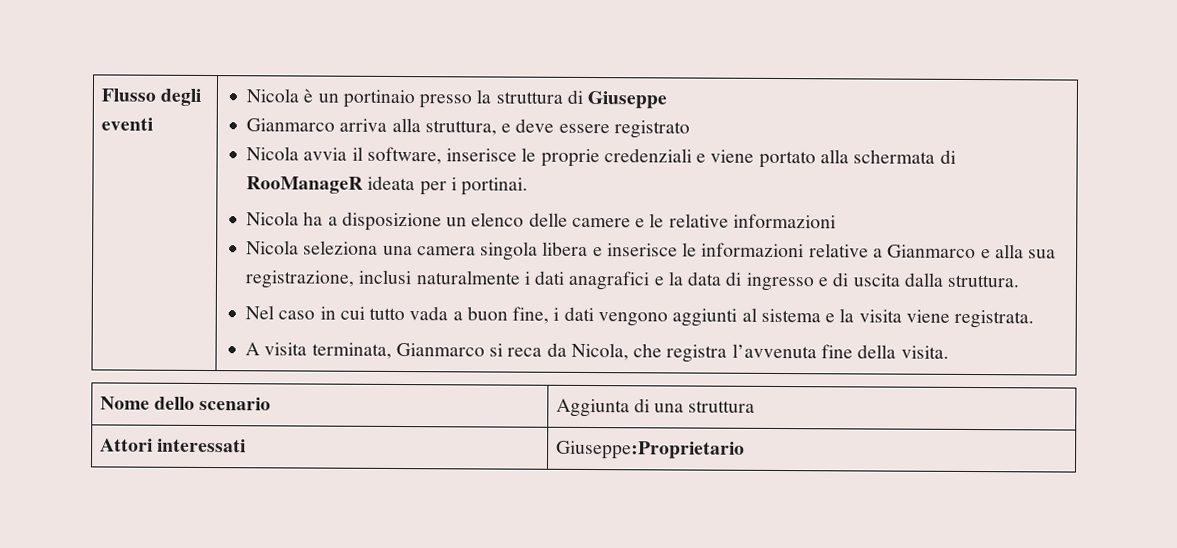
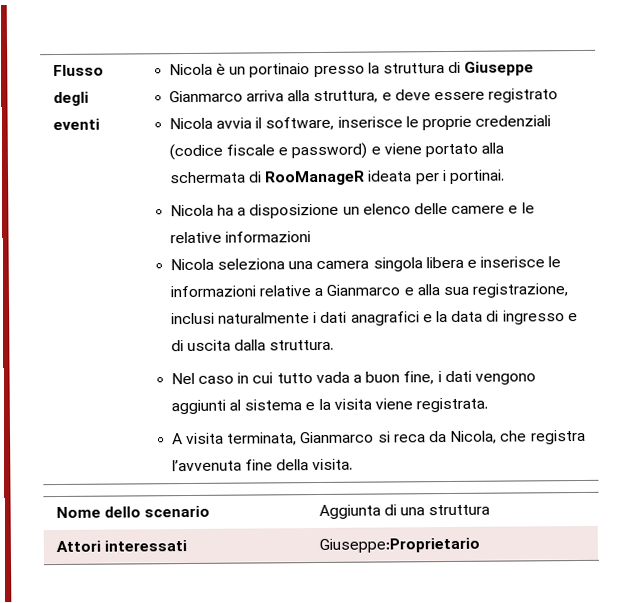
- Nicola avvia il software, inserisce le proprie credenziali e viene portato alla schermata di RooManageR ideata per i portinai.
+ Nicola avvia il software, inserisce le proprie credenziali (codice fiscale e password) e viene portato alla schermata di RooManageR ideata per i portinai.

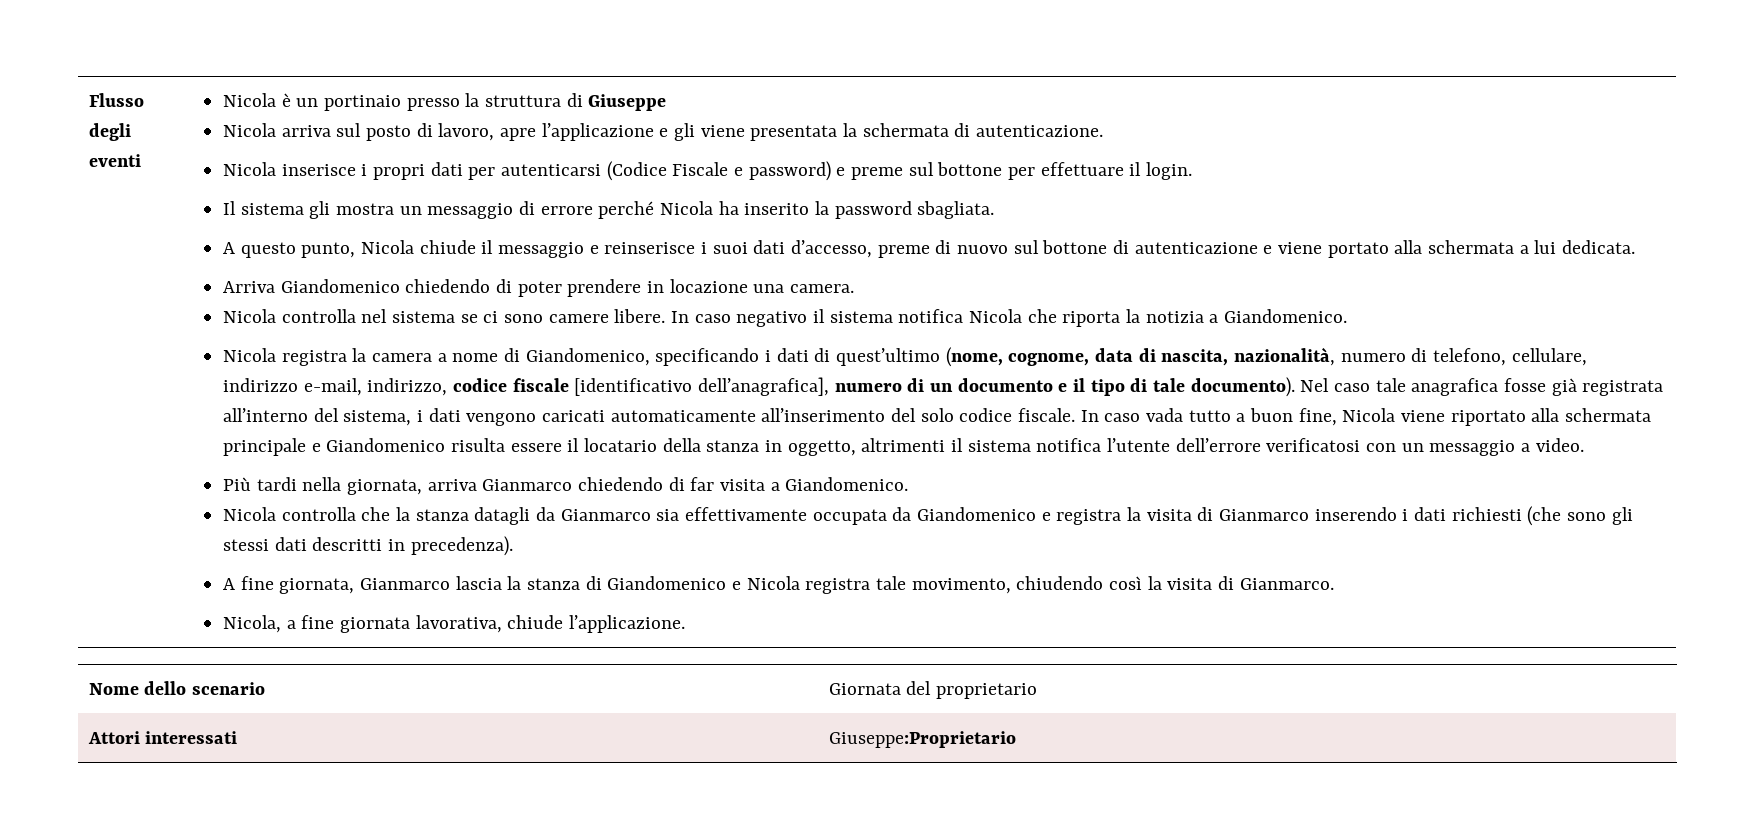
- Gianmarco arriva alla struttura, e deve essere registrato
- Nicola avvia il software, inserisce le proprie credenziali (codice fiscale e password) e viene portato alla schermata di RooManageR ideata per i portinai.
- Nicola ha a disposizione un elenco delle camere e le relative informazioni
- Nicola seleziona una camera singola libera e inserisce le informazioni relative a Gianmarco e alla sua registrazione, inclusi naturalmente i dati anagrafici e la data di ingresso e di uscita dalla struttura.
- Nel caso in cui tutto vada a buon fine, i dati vengono aggiunti al sistema e la visita viene registrata.
- A visita terminata, Gianmarco si reca da Nicola, che registra l’avvenuta fine della visita.
+ Nicola arriva sul posto di lavoro, apre l’applicazione e gli viene presentata la schermata di autenticazione.
+ Nicola inserisce i propri dati per autenticarsi (Codice Fiscale e password) e preme sul bottone per effettuare il login.
+ Il sistema gli mostra un messaggio di errore perché Nicola ha inserito la password sbagliata.
+ A questo punto, Nicola chiude il messaggio e reinserisce i suoi dati d’accesso, preme di nuovo sul bottone di autenticazione e viene portato alla schermata a lui dedicata.
+ Arriva Giandomenico chiedendo di poter prendere in locazione una camera.
+ Nicola controlla nel sistema se ci sono camere libere. In caso negativo il sistema notifica Nicola che riporta la notizia a Giandomenico.
+ Nicola registra la camera a nome di Giandomenico, specificando i dati di quest’ultimo (nome, cognome, data di nascita, nazionalità, numero di telefono, cellulare, indirizzo e-mail, indirizzo, codice fiscale [identificativo dell’anagrafica], numero di un documento e il tipo di tale documento). Nel caso tale anagrafica fosse già registrata all’interno del sistema, i dati vengono caricati automaticamente all’inserimento del solo codice fiscale. In caso vada tutto a buon fine, Nicola viene riportato alla schermata principale e Giandomenico risulta essere il locatario della stanza in oggetto, altrimenti il sistema notifica l’utente dell’errore verificatosi con un messaggio a video.
+ Più tardi nella giornata, arriva Gianmarco chiedendo di far visita a Giandomenico.
+ Nicola controlla che la stanza datagli da Gianmarco sia effettivamente occupata da Giandomenico e registra la visita di Gianmarco inserendo i dati richiesti (che sono gli stessi dati descritti in precedenza).
+ A fine giornata, Gianmarco lascia la stanza di Giandomenico e Nicola registra tale movimento, chiudendo così la visita di Gianmarco.
+ Nicola, a fine giornata lavorativa, chiude l’applicazione.
- Nome dello scenario | Aggiunta di una struttura
+ Nome dello scenario | Giornata del proprietario

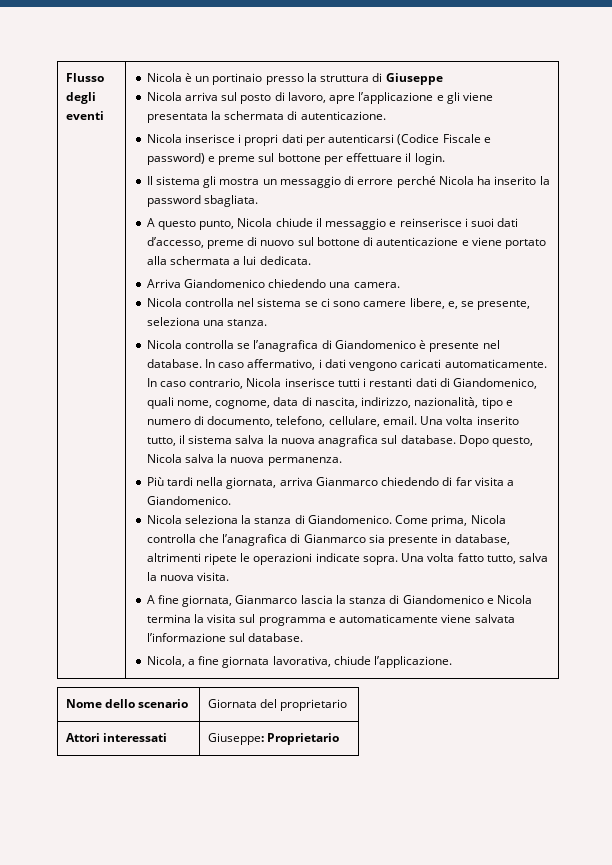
- Arriva Giandomenico chiedendo di poter prendere in locazione una camera.
+ Arriva Giandomenico chiedendo una camera.
- Nicola controlla nel sistema se ci sono camere libere. In caso negativo il sistema notifica Nicola che riporta la notizia a Giandomenico.
- Nicola registra la camera a nome di Giandomenico, specificando i dati di quest’ultimo (nome, cognome, data di nascita, nazionalità, numero di telefono, cellulare, indirizzo e-mail, indirizzo, codice fiscale [identificativo dell’anagrafica], numero di un documento e il tipo di tale documento). Nel caso tale anagrafica fosse già registrata all’interno del sistema, i dati vengono caricati automaticamente all’inserimento del solo codice fiscale. In caso vada tutto a buon fine, Nicola viene riportato alla schermata principale e Giandomenico risulta essere il locatario della stanza in oggetto, altrimenti il sistema notifica l’utente dell’errore verificatosi con un messaggio a video.
+ Nicola controlla nel sistema se ci sono camere libere, e, se presente, seleziona una stanza.
+ Nicola controlla se l’anagrafica di Giandomenico è presente nel database. In caso affermativo, i dati vengono caricati automaticamente. In caso contrario, Nicola inserisce tutti i restanti dati di Giandomenico, quali nome, cognome, data di nascita, indirizzo, nazionalità, tipo e numero di documento, telefono, cellulare, email. Una volta inserito tutto, il sistema salva la nuova anagrafica sul database. Dopo questo, Nicola salva la nuova permanenza.
- Nicola controlla che la stanza datagli da Gianmarco sia effettivamente occupata da Giandomenico e registra la visita di Gianmarco inserendo i dati richiesti (che sono gli stessi dati descritti in precedenza).
+ Nicola seleziona la stanza di Giandomenico. Come prima, Nicola controlla che l’anagrafica di Gianmarco sia presente in database, altrimenti ripete le operazioni indicate sopra. Una volta fatto tutto, salva la nuova visita.
- A fine giornata, Gianmarco lascia la stanza di Giandomenico e Nicola registra tale movimento, chiudendo così la visita di Gianmarco.
+ A fine giornata, Gianmarco lascia la stanza di Giandomenico e Nicola termina la visita sul programma e automaticamente viene salvata l’informazione sul database.
- Attori interessati | Giuseppe:Proprietario
+ Attori interessati | Giuseppe: Proprietario

